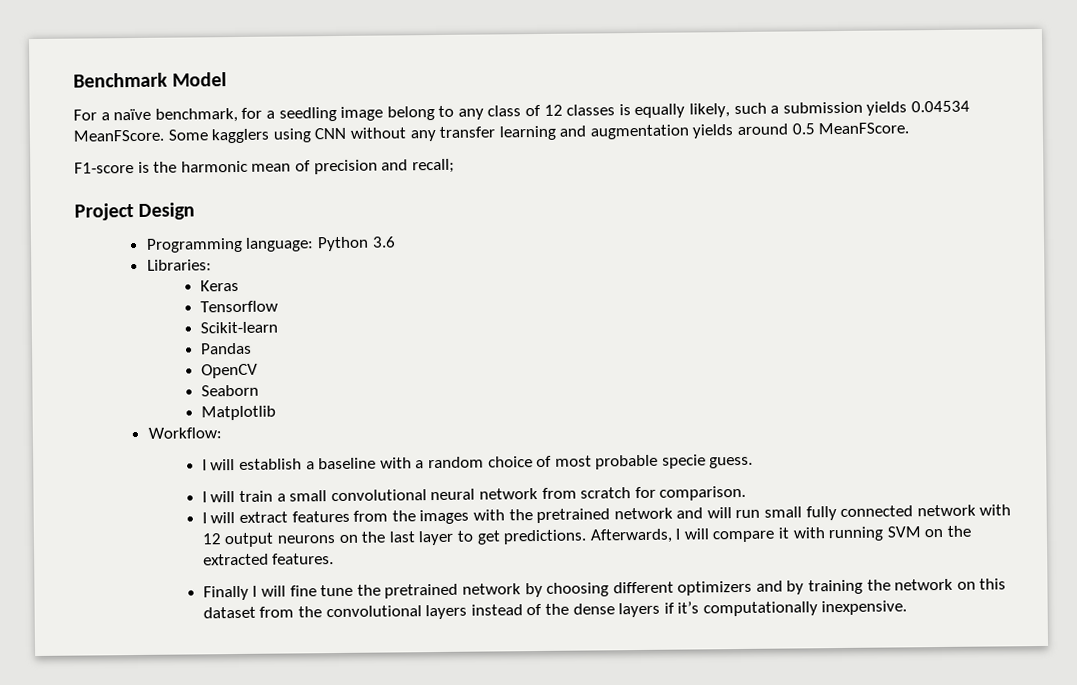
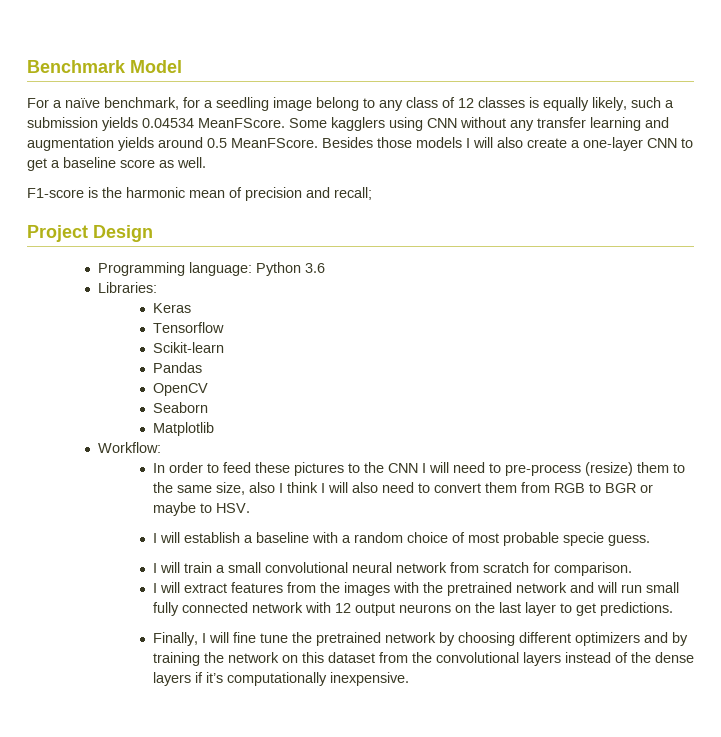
+ Besides those models I will also create a one-layer CNN to get a baseline score as well.
+ In order to feed these pictures to the CNN I will need to pre-process (resize) them to the same size, also I think I will also need to convert them from RGB to BGR or maybe to HSV.
- I will extract features from the images with the pretrained network and will run small fully connected network with 12 output neurons on the last layer to get predictions. Afterwards, I will compare it with running SVM on the extracted features.
- Finally I will fine tune the pretrained network by choosing different optimizers and by training the network on this dataset from the convolutional layers instead of the dense layers if it’s computationally inexpensive.
+ I will extract features from the images with the pretrained network and will run small fully connected network with 12 output neurons on the last layer to get predictions.
+ Finally, I will fine tune the pretrained network by choosing different optimizers and by training the network on this dataset from the convolutional layers instead of the dense layers if it’s computationally inexpensive.

